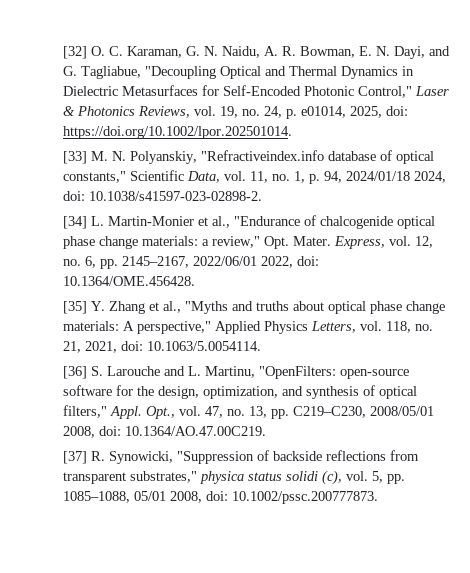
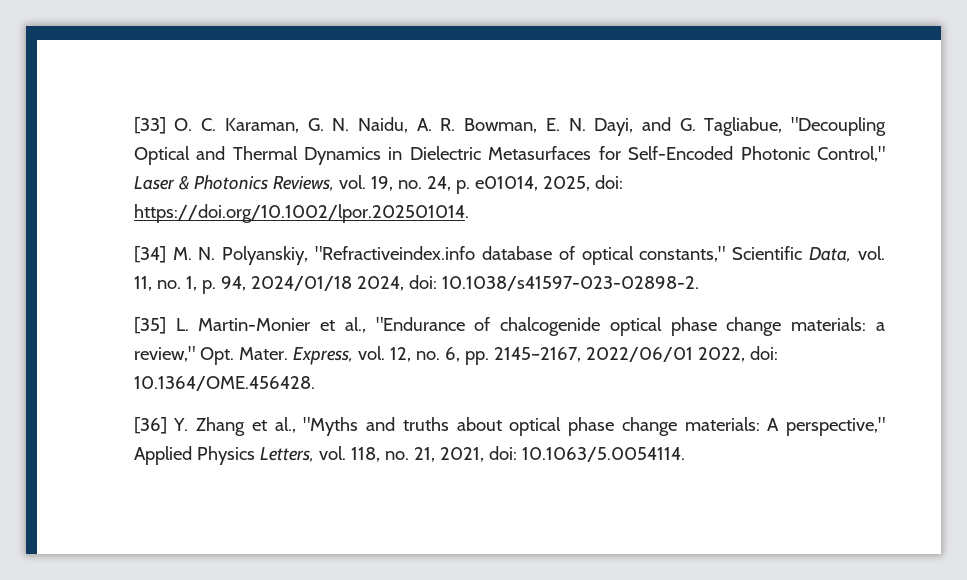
- [32] O. C. Karaman, G. N. Naidu, A. R. Bowman, E. N. Dayi, and G. Tagliabue, "Decoupling Optical and Thermal Dynamics in Dielectric Metasurfaces for Self-Encoded Photonic Control," Laser & Photonics Reviews, vol. 19, no. 24, p. e01014, 2025, doi: https://doi.org/10.1002/lpor.202501014.
+ [33] O. C. Karaman, G. N. Naidu, A. R. Bowman, E. N. Dayi, and G. Tagliabue, "Decoupling Optical and Thermal Dynamics in Dielectric Metasurfaces for Self-Encoded Photonic Control," Laser & Photonics Reviews, vol. 19, no. 24, p. e01014, 2025, doi: https://doi.org/10.1002/lpor.202501014.
- [33] M. N. Polyanskiy, "Refractiveindex.info database of optical constants," Scientific Data, vol. 11, no. 1, p. 94, 2024/01/18 2024, doi: 10.1038/s41597-023-02898-2.
+ [34] M. N. Polyanskiy, "Refractiveindex.info database of optical constants," Scientific Data, vol. 11, no. 1, p. 94, 2024/01/18 2024, doi: 10.1038/s41597-023-02898-2.
- [34] L. Martin-Monier et al., "Endurance of chalcogenide optical phase change materials: a review," Opt. Mater.
+ [35] L. Martin-Monier et al., "Endurance of chalcogenide optical phase change materials: a review," Opt. Mater.
- [35] Y. Zhang et al., "Myths and truths about optical phase change materials: A perspective," Applied Physics Letters, vol. 118, no. 21, 2021, doi: 10.1063/5.0054114.
+ [36] Y. Zhang et al., "Myths and truths about optical phase change materials: A perspective," Applied Physics Letters, vol. 118, no. 21, 2021, doi: 10.1063/5.0054114.
- [36] S. Larouche and L. Martinu, "OpenFilters: open-source software for the design, optimization, and synthesis of optical filters," Appl. Opt., vol. 47, no. 13, pp. C219–C230, 2008/05/01 2008, doi: 10.1364/AO.47.00C219.
- [37] R. Synowicki, "Suppression of backside reflections from transparent substrates," physica status solidi (c), vol. 5, pp. 1085–1088, 05/01 2008, doi: 10.1002/pssc.200777873.

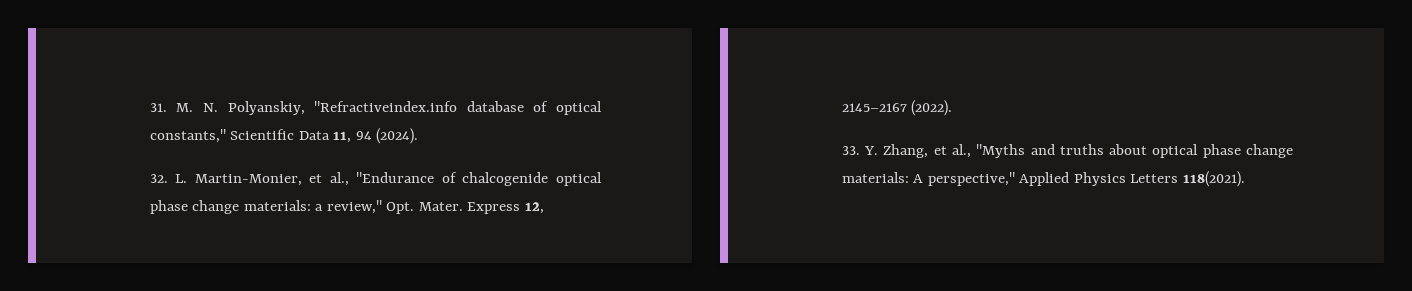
- [33] O. C. Karaman, G. N. Naidu, A. R. Bowman, E. N. Dayi, and G. Tagliabue, "Decoupling Optical and Thermal Dynamics in Dielectric Metasurfaces for Self-Encoded Photonic Control," Laser & Photonics Reviews, vol. 19, no. 24, p. e01014, 2025, doi: https://doi.org/10.1002/lpor.202501014.
- [34] M. N. Polyanskiy, "Refractiveindex.info database of optical constants," Scientific Data, vol. 11, no. 1, p. 94, 2024/01/18 2024, doi: 10.1038/s41597-023-02898-2.
- [35] L. Martin-Monier et al., "Endurance of chalcogenide optical phase change materials: a review," Opt. Mater.
+ 31. M. N. Polyanskiy, "Refractiveindex.info database of optical constants," Scientific Data 11, 94 (2024).
+ 32. L. Martin-Monier, et al., "Endurance of chalcogenide optical phase change materials: a review," Opt. Mater.
- Express, vol. 12, no. 6, pp. 2145–2167, 2022/06/01 2022, doi: 10.1364/OME.456428.
- [36] Y. Zhang et al., "Myths and truths about optical phase change materials: A perspective," Applied Physics Letters, vol. 118, no. 21, 2021, doi: 10.1063/5.0054114.
+ Express 12, 2145–2167 (2022).
+ 33. Y. Zhang, et al., "Myths and truths about optical phase change materials: A perspective," Applied Physics Letters 118(2021).

